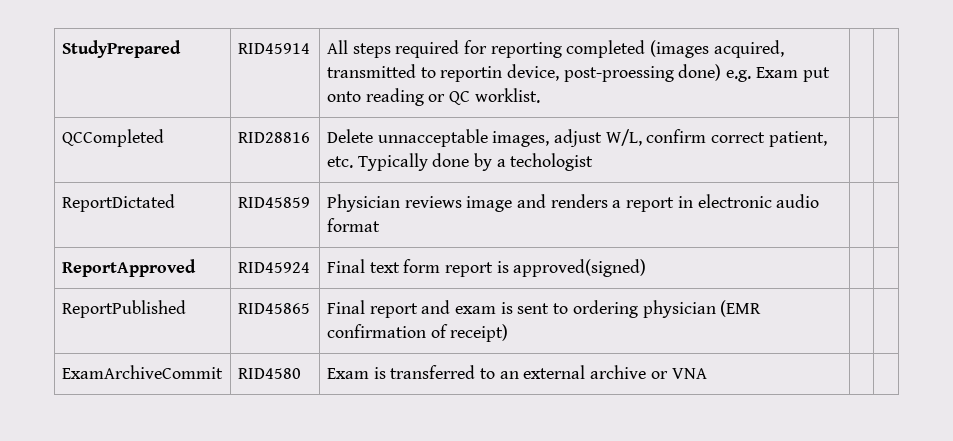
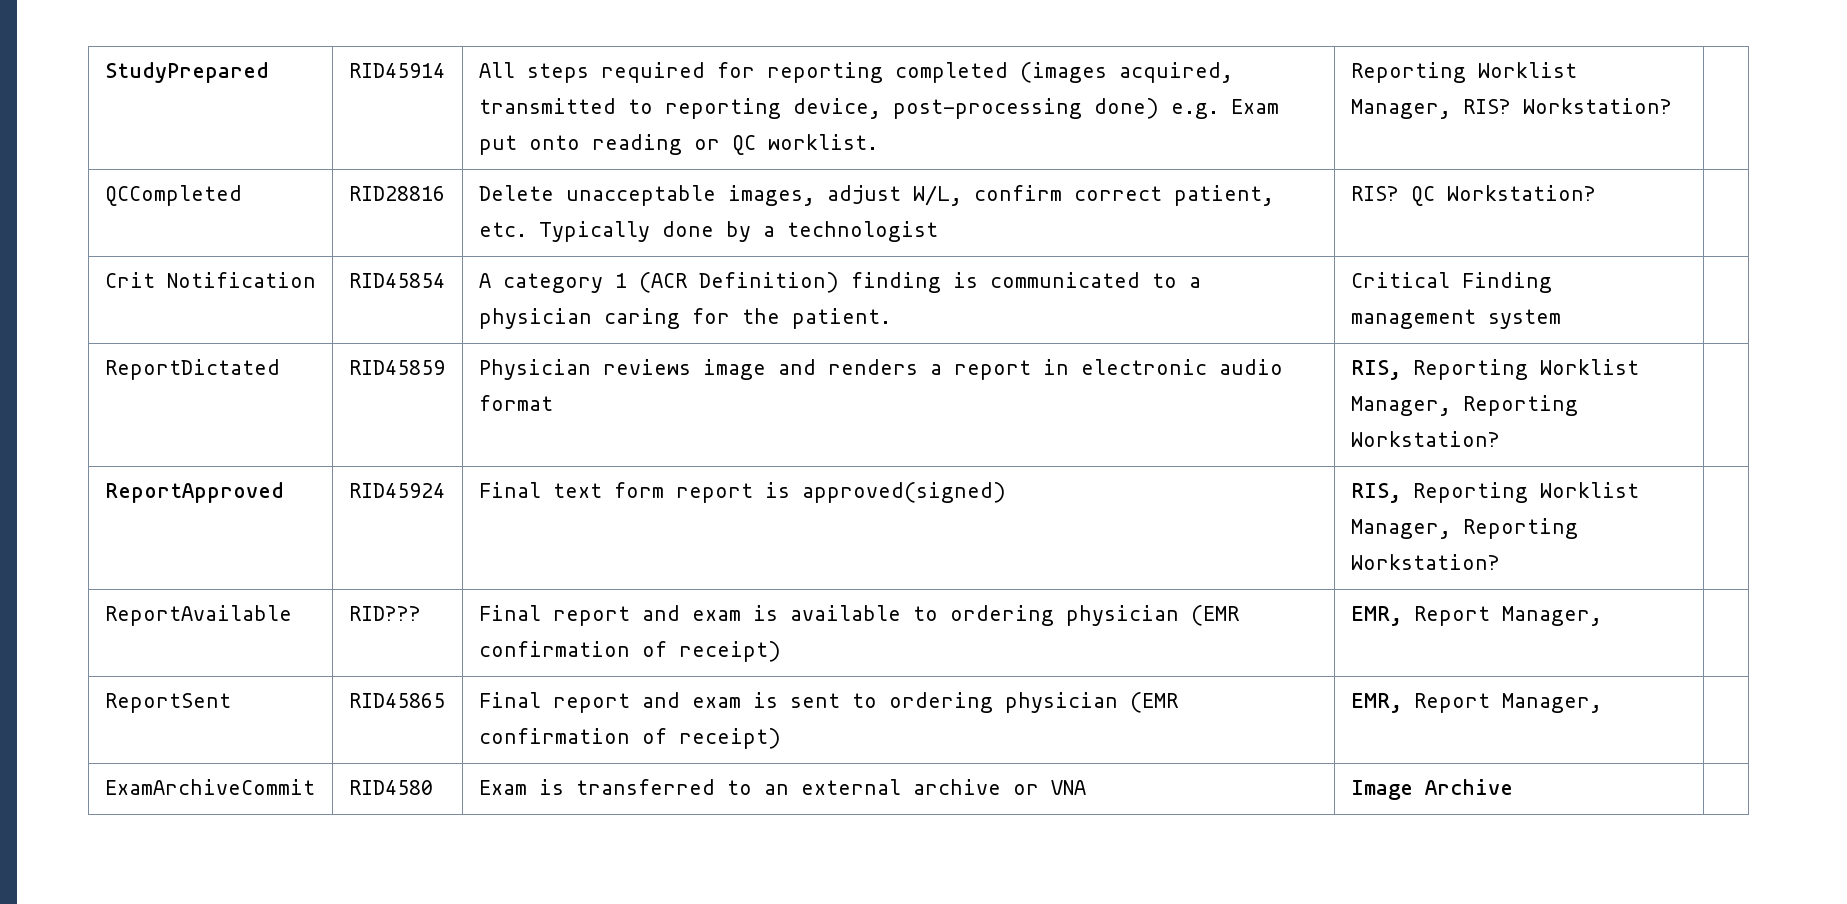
- StudyPrepared | RID45914 | All steps required for reporting completed (images acquired, transmitted to reportin device, post-proessing done) e.g. Exam put onto reading or QC worklist. | |
+ StudyPrepared | RID45914 | All steps required for reporting completed (images acquired, transmitted to reporting device, post-processing done) e.g. Exam put onto reading or QC worklist. | Reporting Worklist Manager, RIS? Workstation? |
- QCCompleted | RID28816 | Delete unnacceptable images, adjust W/L, confirm correct patient, etc. Typically done by a techologist | |
+ QCCompleted | RID28816 | Delete unacceptable images, adjust W/L, confirm correct patient, etc. Typically done by a technologist | RIS? QC Workstation? |
+ Crit Notification | RID45854 | A category 1 (ACR Definition) finding is communicated to a physician caring for the patient. | Critical Finding management system |
- ReportDictated | RID45859 | Physician reviews image and renders a report in electronic audio format | |
+ ReportDictated | RID45859 | Physician reviews image and renders a report in electronic audio format | RIS, Reporting Worklist Manager, Reporting Workstation? |
- ReportApproved | RID45924 | Final text form report is approved(signed) | |
- ReportPublished | RID45865 | Final report and exam is sent to ordering physician (EMR confirmation of receipt) | |
+ ReportApproved | RID45924 | Final text form report is approved(signed) | RIS, Reporting Worklist Manager, Reporting Workstation? |
+ ReportAvailable | RID??? | Final report and exam is available to ordering physician (EMR confirmation of receipt) | EMR, Report Manager, |
+ ReportSent | RID45865 | Final report and exam is sent to ordering physician (EMR confirmation of receipt) | EMR, Report Manager, |
- ExamArchiveCommit | RID4580 | Exam is transferred to an external archive or VNA | |
+ ExamArchiveCommit | RID4580 | Exam is transferred to an external archive or VNA | Image Archive |

